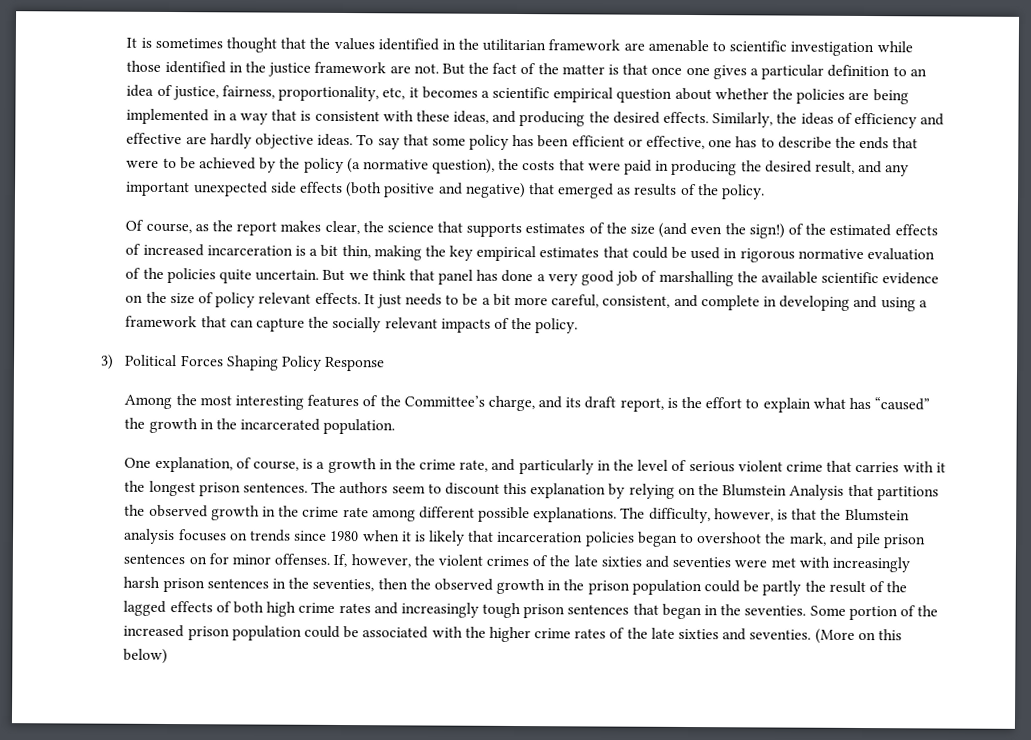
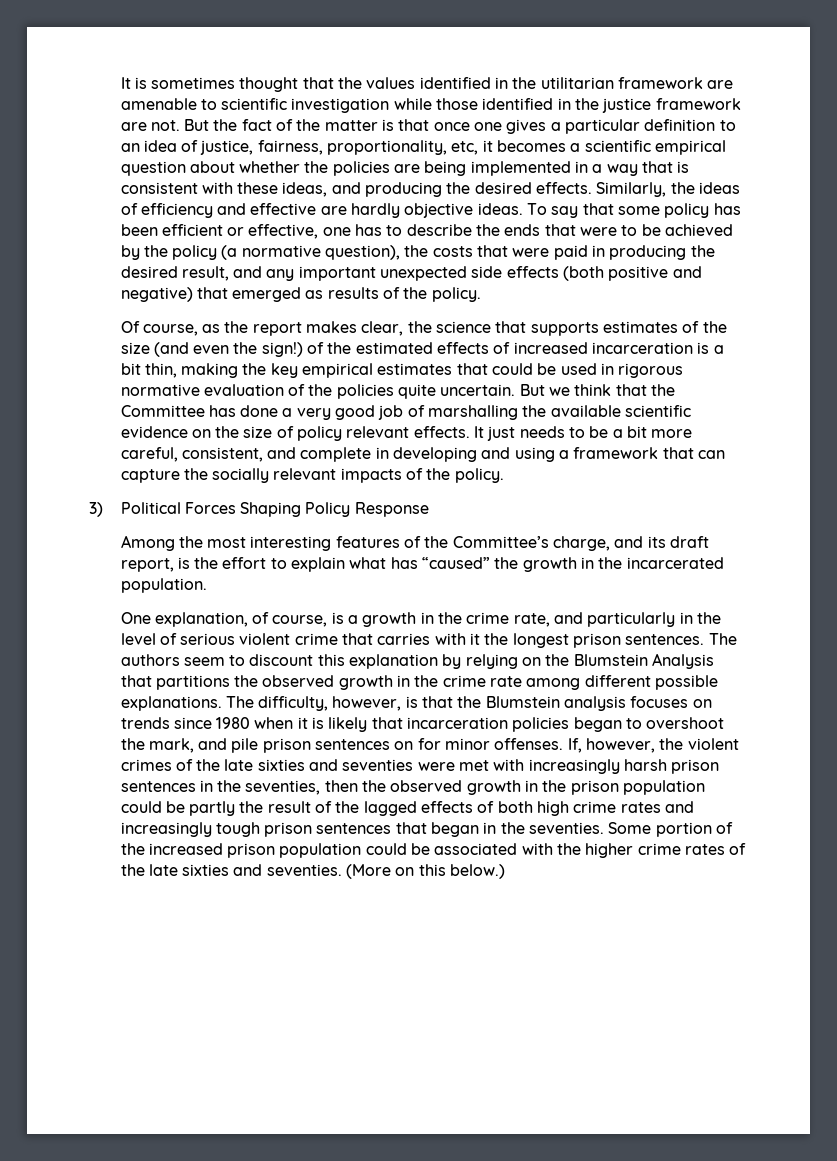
- But we think that panel has done a very good job of marshalling the available scientific evidence on the size of policy relevant effects.
+ But we think that the Committee has done a very good job of marshalling the available scientific evidence on the size of policy relevant effects.
- (More on this below)
+ (More on this below.)

